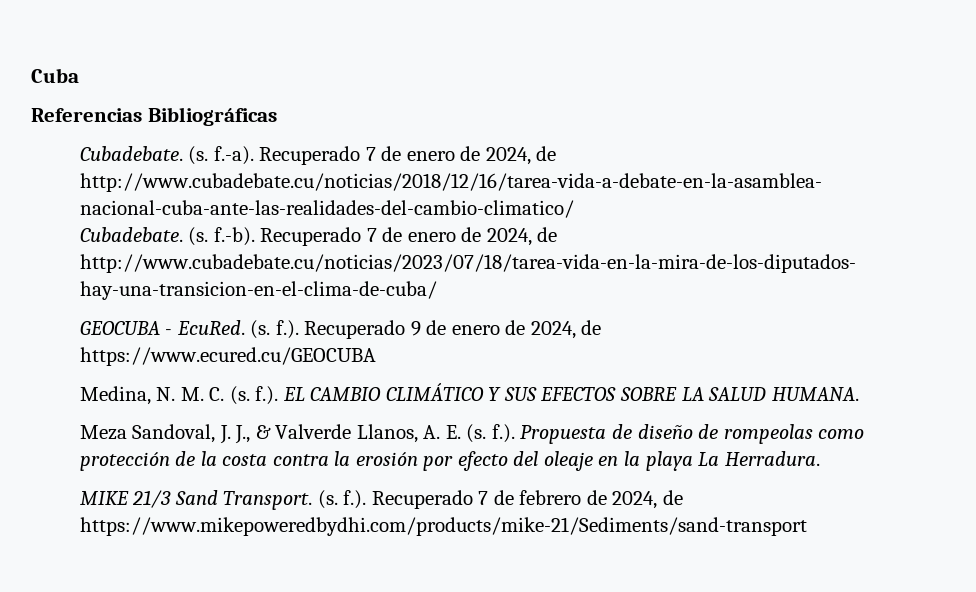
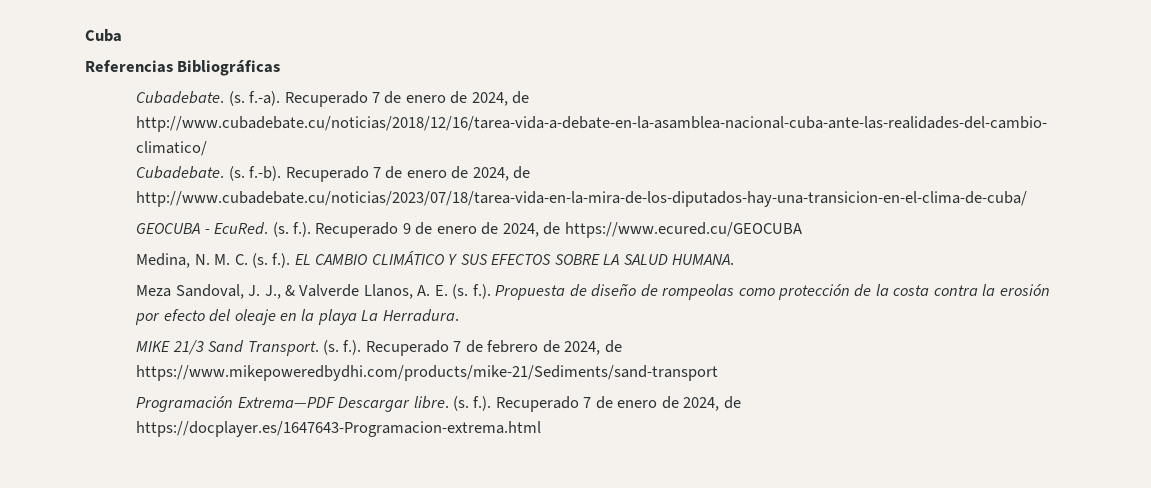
+ Programación Extrema—PDF Descargar libre. (s. f.). Recuperado 7 de enero de 2024, de https://docplayer.es/1647643-Programacion-extrema.html

